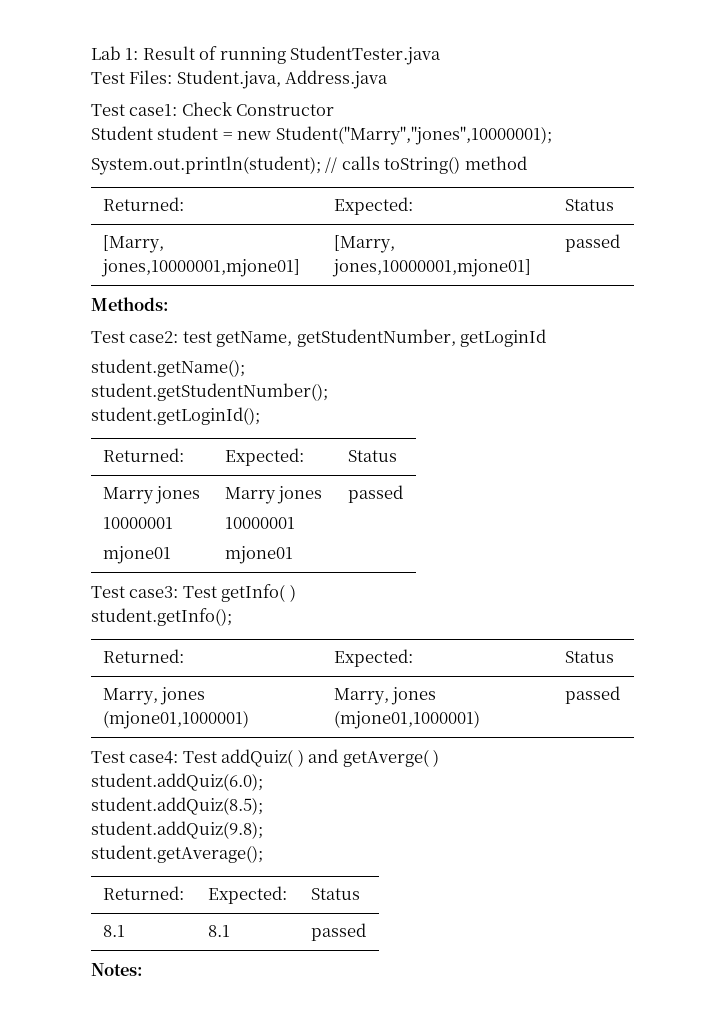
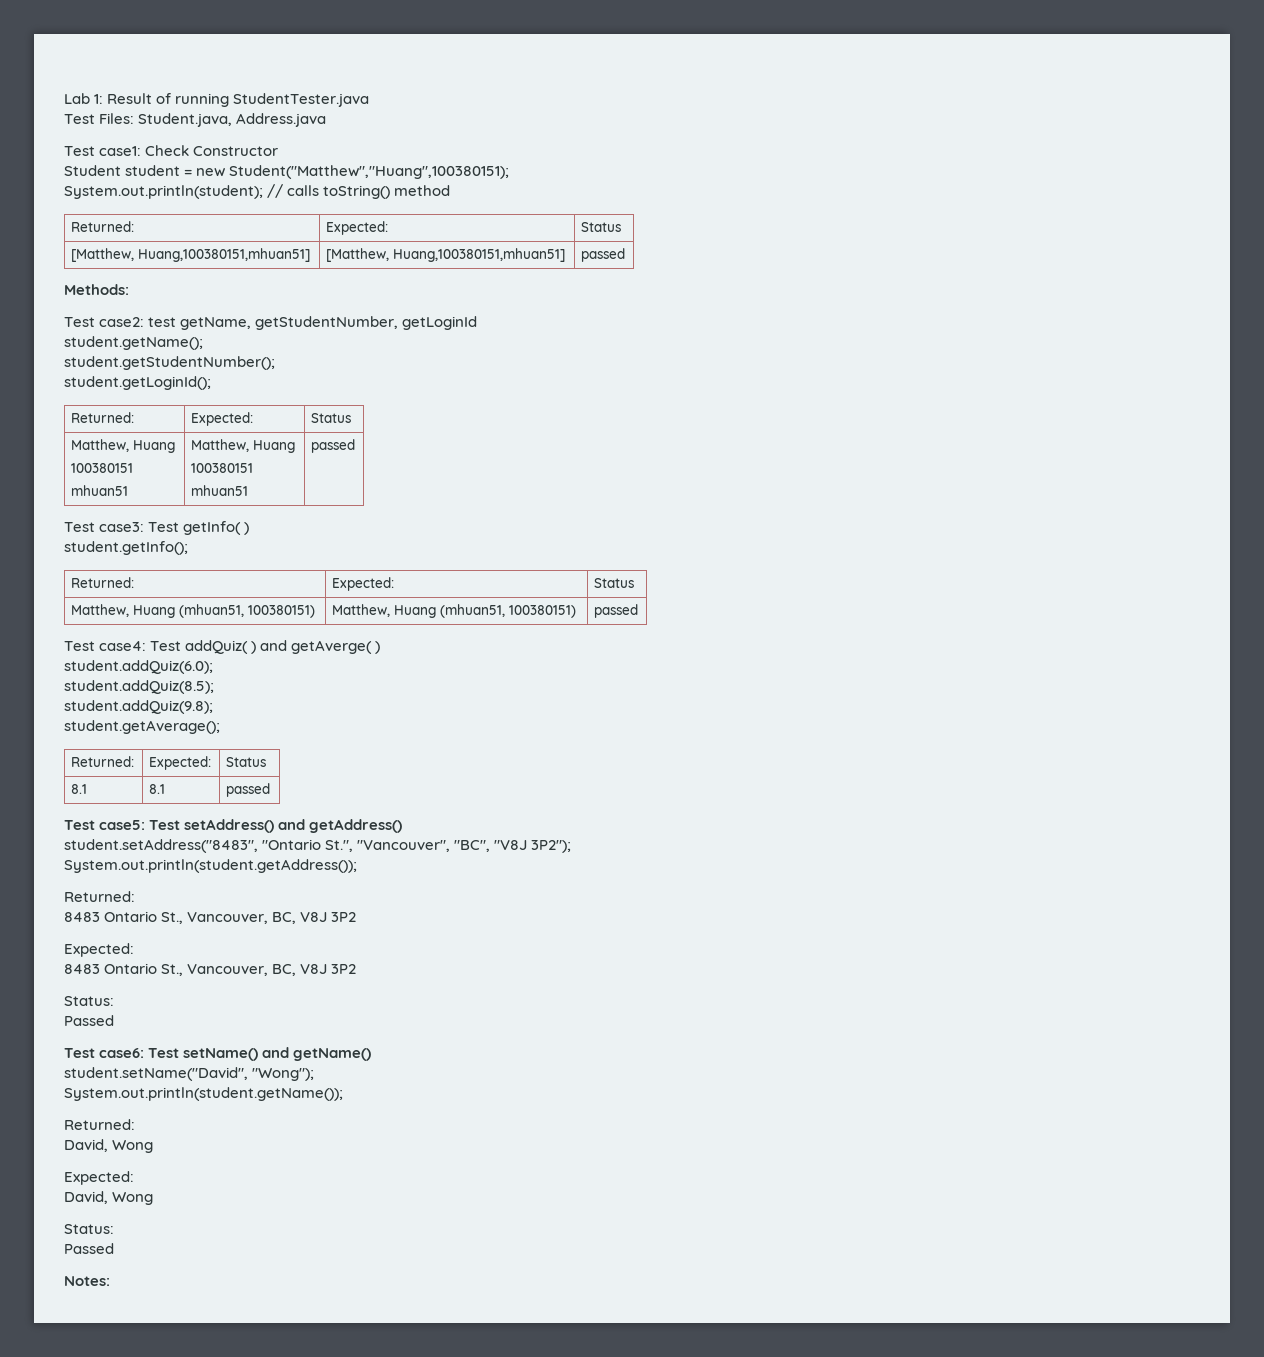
- Student student = new Student("Marry","jones",10000001);
+ Student student = new Student("Matthew","Huang",100380151);
- [Marry, jones,10000001,mjone01] | [Marry, jones,10000001,mjone01] | passed
+ [Matthew, Huang,100380151,mhuan51] | [Matthew, Huang,100380151,mhuan51] | passed
  student.getLoginId();
  Returned: | Expected: | Status
- Marry jones
- 10000001
- mjone01 | Marry jones
- 10000001
- mjone01 | passed
+ Matthew, Huang
+ 100380151
+ mhuan51 | Matthew, Huang
+ 100380151
+ mhuan51 | passed
- Marry, jones (mjone01,1000001) | Marry, jones (mjone01,1000001) | passed
+ Matthew, Huang (mhuan51, 100380151) | Matthew, Huang (mhuan51, 100380151) | passed
+ Test case5: Test setAddress() and getAddress()
+ student.setAddress("8483", "Ontario St.", "Vancouver", "BC", "V8J 3P2");
+ System.out.println(student.getAddress());
+ Returned:
+ 8483 Ontario St., Vancouver, BC, V8J 3P2
+ Expected:
+ 8483 Ontario St., Vancouver, BC, V8J 3P2
+ Status:
+ Passed
+ Test case6: Test setName() and getName()
+ student.setName("David", "Wong");
+ System.out.println(student.getName());
+ Returned:
+ David, Wong
+ Expected:
+ David, Wong
+ Status:
+ Passed

